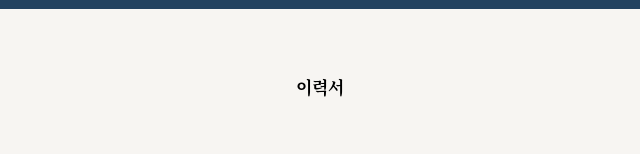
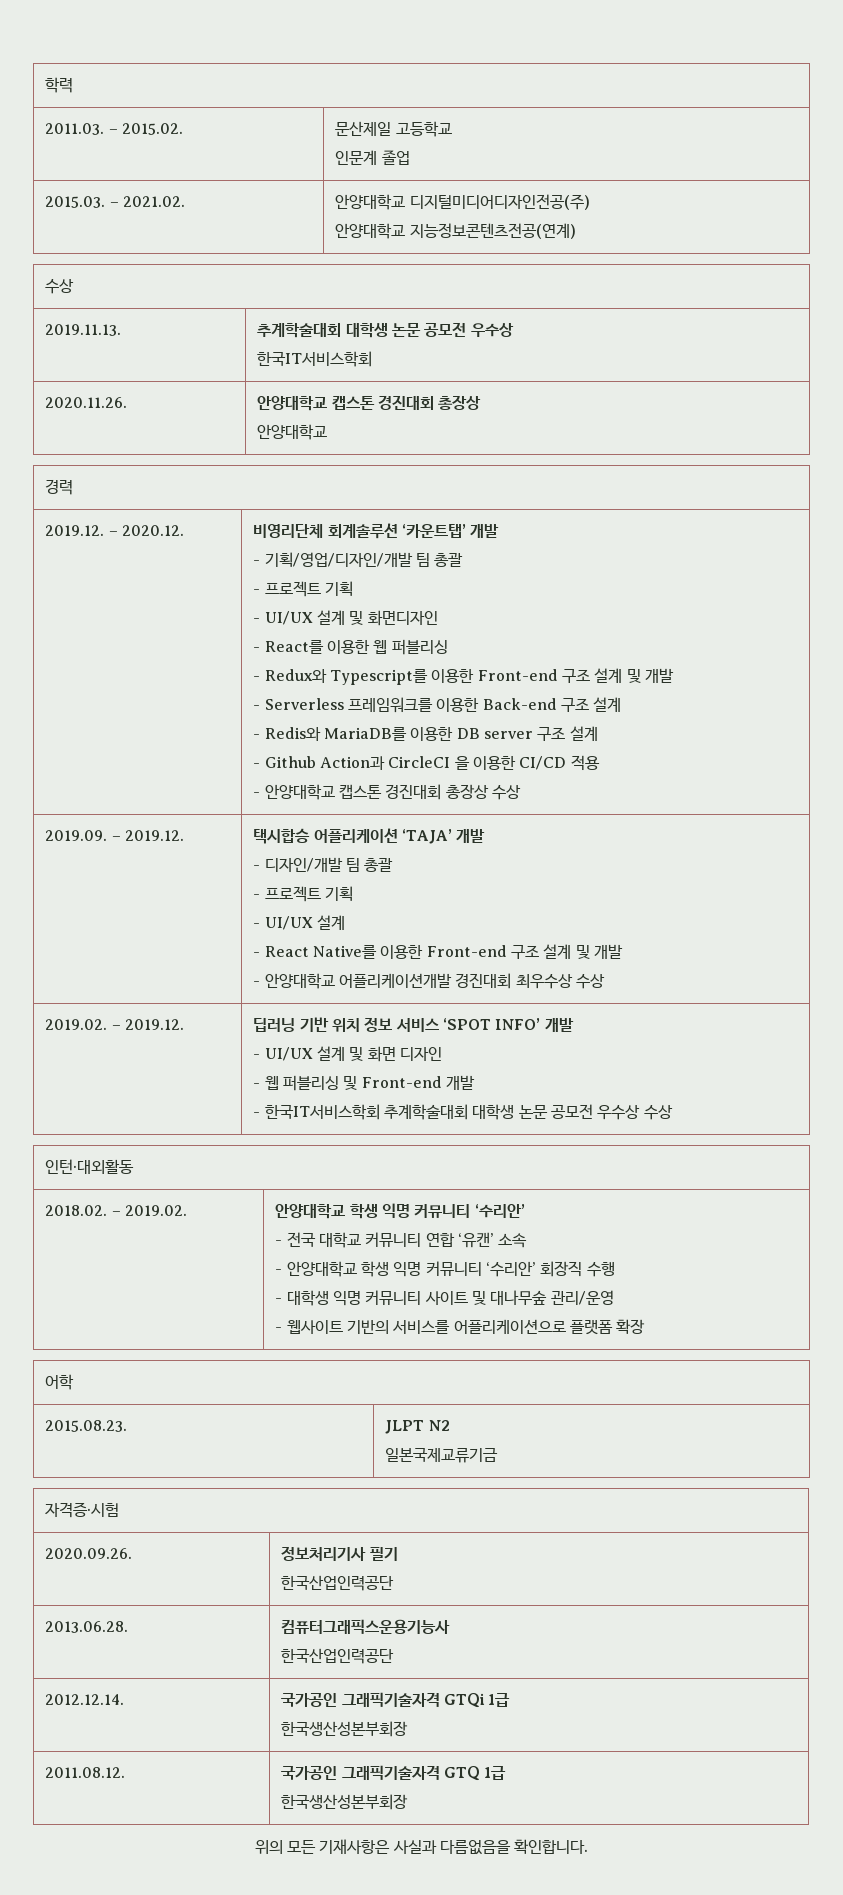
- 이력서
+ 학력
+ 2011.03. – 2015.02. | 문산제일 고등학교
+ 인문계 졸업
+ 2015.03. – 2021.02. | 안양대학교 디지털미디어디자인전공(주)
+ 안양대학교 지능정보콘텐츠전공(연계)
+ 수상
+ 2019.11.13. | 추계학술대회 대학생 논문 공모전 우수상
+ 한국IT서비스학회
+ 2020.11.26. | 안양대학교 캡스톤 경진대회 총장상
+ 안양대학교
+ 경력
+ 2019.12. – 2020.12. | 비영리단체 회계솔루션 ‘카운트탭’ 개발
+ - 기획/영업/디자인/개발 팀 총괄
+ - 프로젝트 기획
+ - UI/UX 설계 및 화면디자인
+ - React를 이용한 웹 퍼블리싱
+ - Redux와 Typescript를 이용한 Front-end 구조 설계 및 개발
+ - Serverless 프레임워크를 이용한 Back-end 구조 설계
+ - Redis와 MariaDB를 이용한 DB server 구조 설계
+ - Github Action과 CircleCI 을 이용한 CI/CD 적용
+ - 안양대학교 캡스톤 경진대회 총장상 수상
+ 2019.09. – 2019.12. | 택시합승 어플리케이션 ‘TAJA’ 개발
+ - 디자인/개발 팀 총괄
+ - 프로젝트 기획
+ - UI/UX 설계
+ - React Native를 이용한 Front-end 구조 설계 및 개발
+ - 안양대학교 어플리케이션개발 경진대회 최우수상 수상
+ 2019.02. – 2019.12. | 딥러닝 기반 위치 정보 서비스 ‘SPOT INFO’ 개발
+ - UI/UX 설계 및 화면 디자인
+ - 웹 퍼블리싱 및 Front-end 개발
+ - 한국IT서비스학회 추계학술대회 대학생 논문 공모전 우수상 수상
+ 인턴·대외활동
+ 2018.02. – 2019.02. | 안양대학교 학생 익명 커뮤니티 ‘수리안’
+ - 전국 대학교 커뮤니티 연합 ‘유캔’ 소속
+ - 안양대학교 학생 익명 커뮤니티 ‘수리안’ 회장직 수행
+ - 대학생 익명 커뮤니티 사이트 및 대나무숲 관리/운영
+ - 웹사이트 기반의 서비스를 어플리케이션으로 플랫폼 확장
+ 어학
+ 2015.08.23. | JLPT N2
+ 일본국제교류기금
+ 자격증·시험
+ 2020.09.26. | 정보처리기사 필기
+ 한국산업인력공단
+ 2013.06.28. | 컴퓨터그래픽스운용기능사
+ 한국산업인력공단
+ 2012.12.14. | 국가공인 그래픽기술자격 GTQi 1급
+ 한국생산성본부회장
+ 2011.08.12. | 국가공인 그래픽기술자격 GTQ 1급
+ 한국생산성본부회장
+ 위의 모든 기재사항은 사실과 다름없음을 확인합니다.

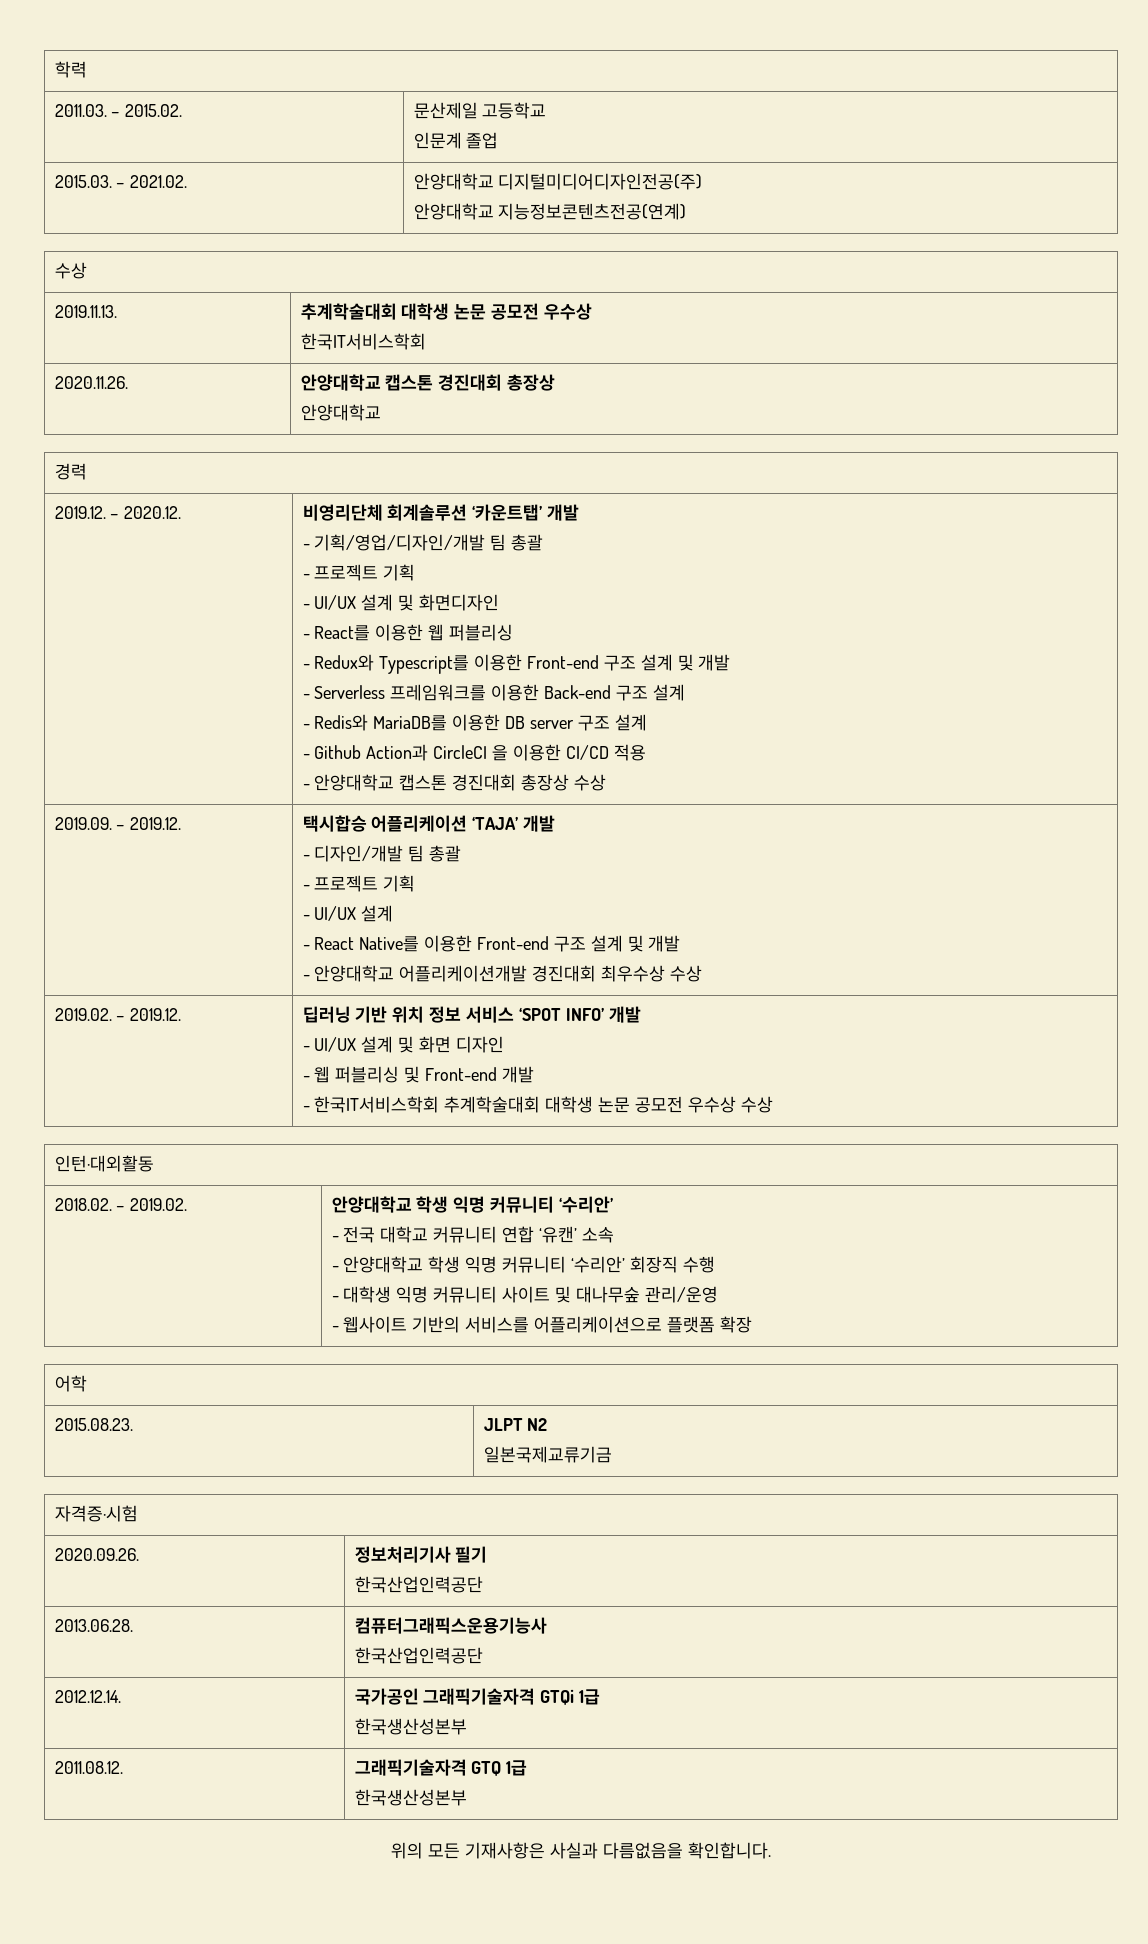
  2012.12.14. | 국가공인 그래픽기술자격 GTQi 1급
- 한국생산성본부회장
+ 한국생산성본부
- 2011.08.12. | 국가공인 그래픽기술자격 GTQ 1급
- 한국생산성본부회장
+ 2011.08.12. | 그래픽기술자격 GTQ 1급
+ 한국생산성본부

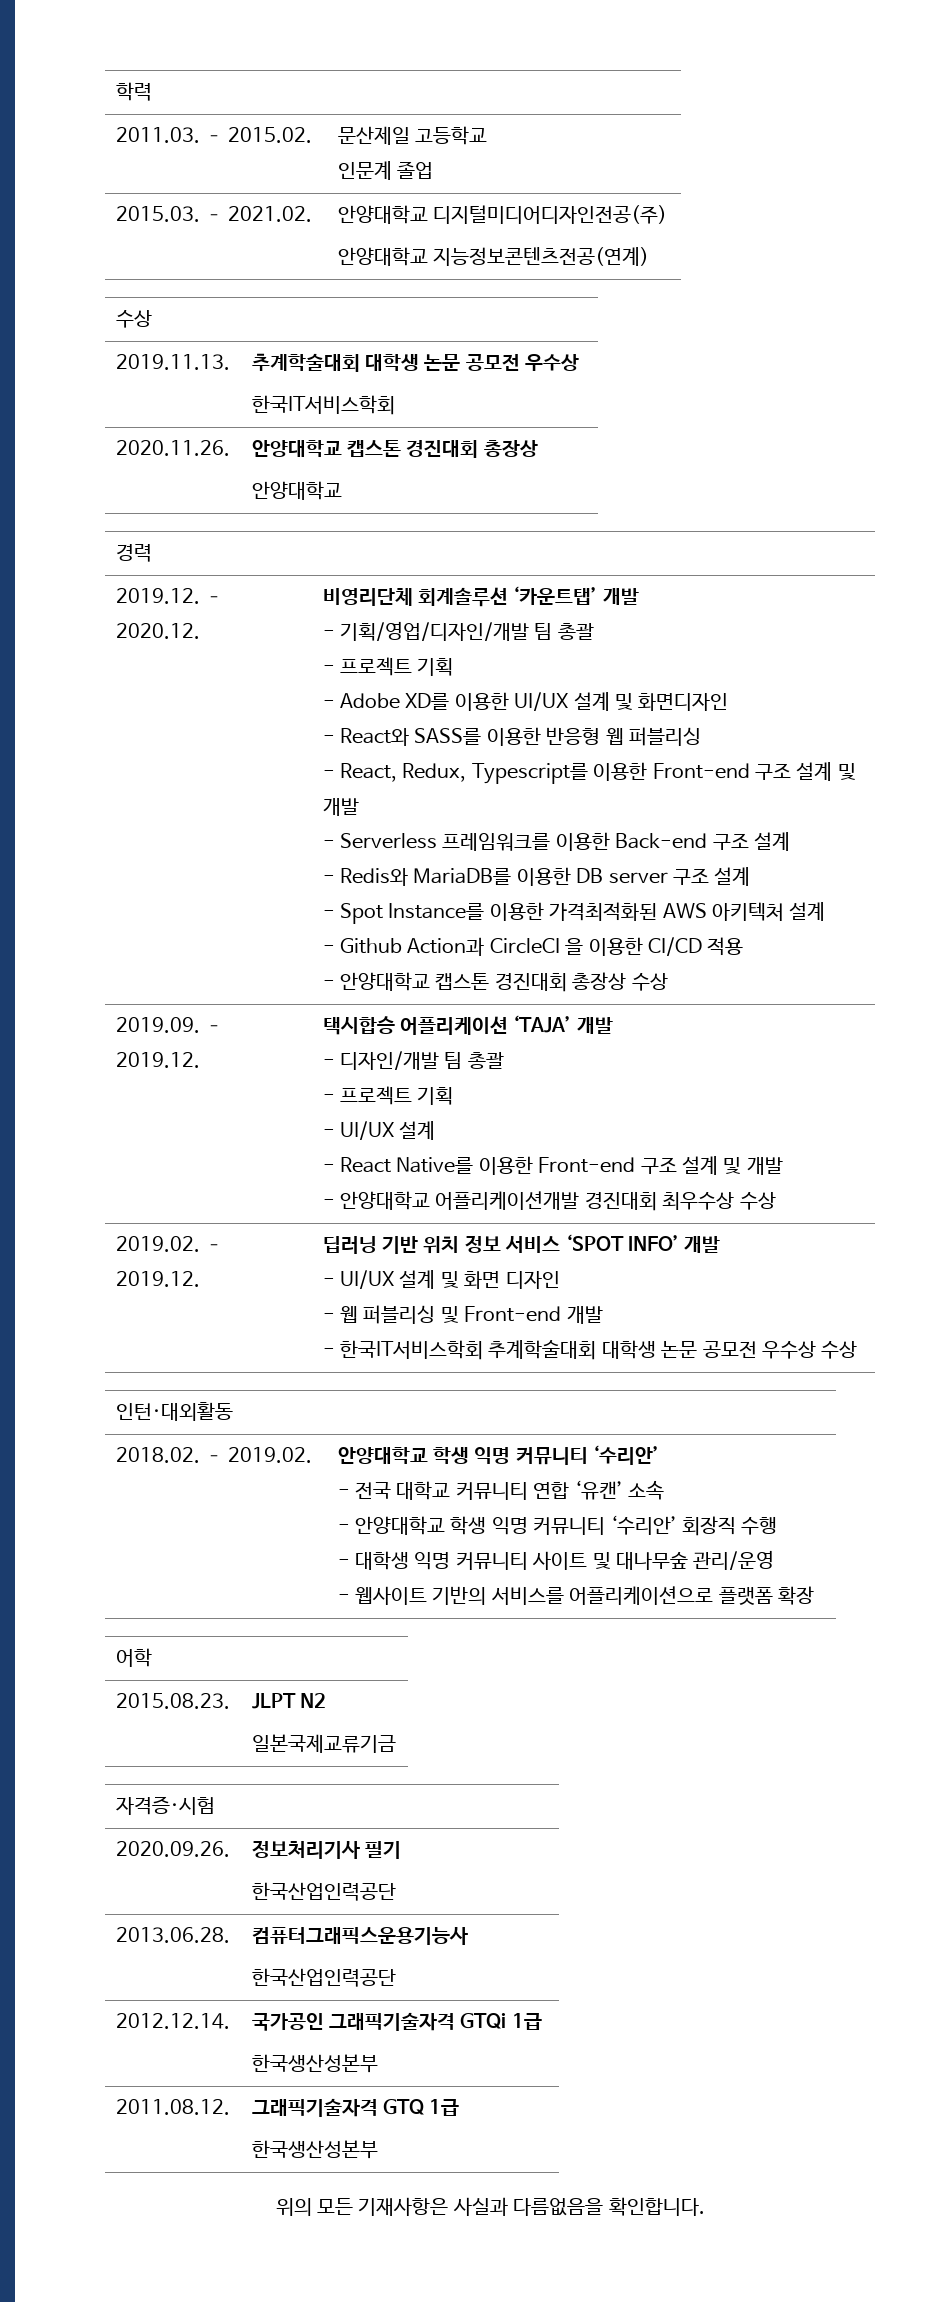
- - UI/UX 설계 및 화면디자인
+ - Adobe XD를 이용한 UI/UX 설계 및 화면디자인
- - React를 이용한 웹 퍼블리싱
+ - React와 SASS를 이용한 반응형 웹 퍼블리싱
- - Redux와 Typescript를 이용한 Front-end 구조 설계 및 개발
+ - React, Redux, Typescript를 이용한 Front-end 구조 설계 및 개발
+ - Spot Instance를 이용한 가격최적화된 AWS 아키텍처 설계

